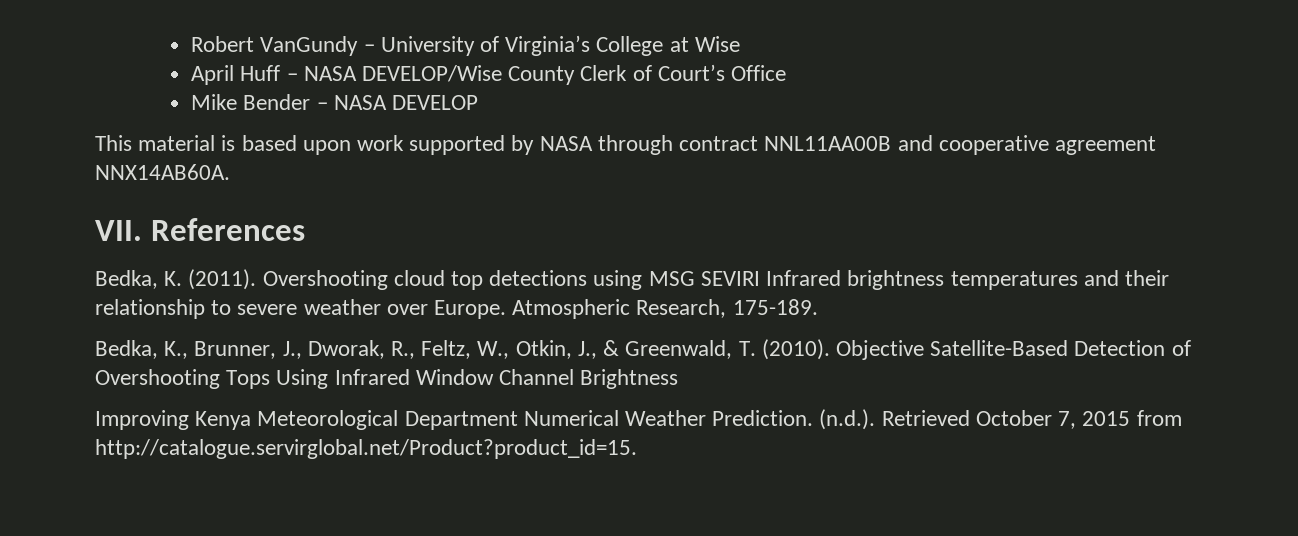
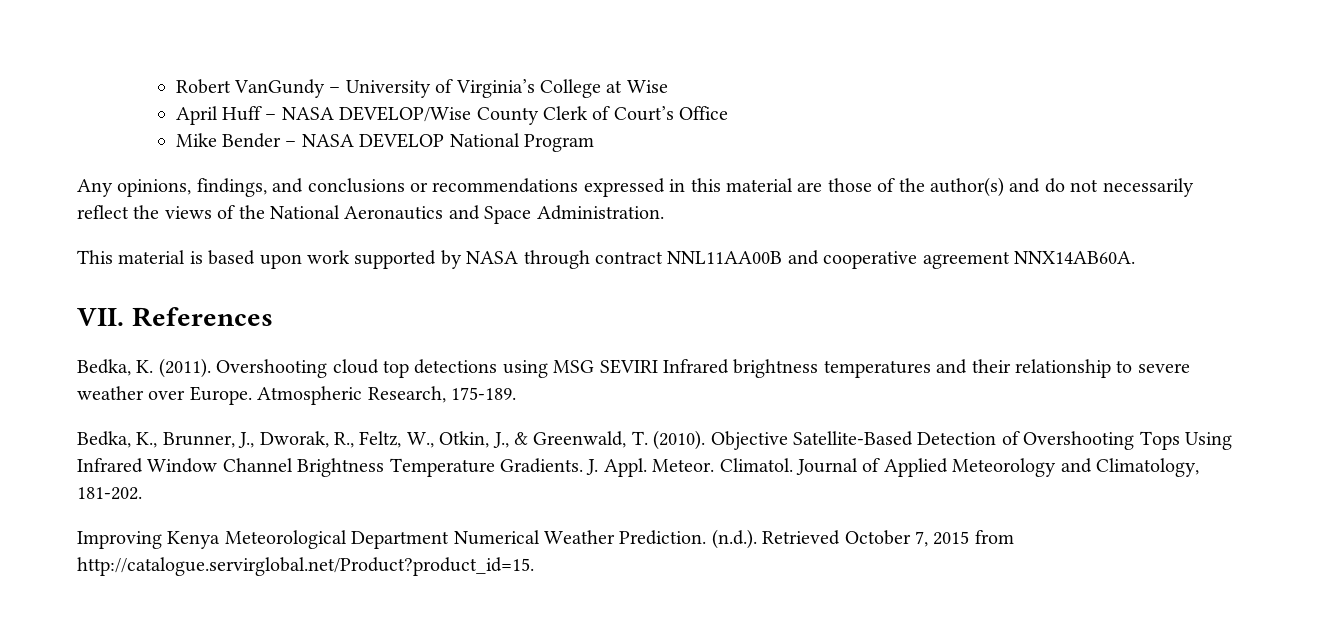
- Mike Bender – NASA DEVELOP
+ Mike Bender – NASA DEVELOP National Program
+ Any opinions, findings, and conclusions or recommendations expressed in this material are those of the author(s) and do not necessarily reflect the views of the National Aeronautics and Space Administration.
- Objective Satellite-Based Detection of Overshooting Tops Using Infrared Window Channel Brightness
+ Objective Satellite-Based Detection of Overshooting Tops Using Infrared Window Channel Brightness Temperature Gradients. J. Appl. Meteor. Climatol. Journal of Applied Meteorology and Climatology, 181-202.

